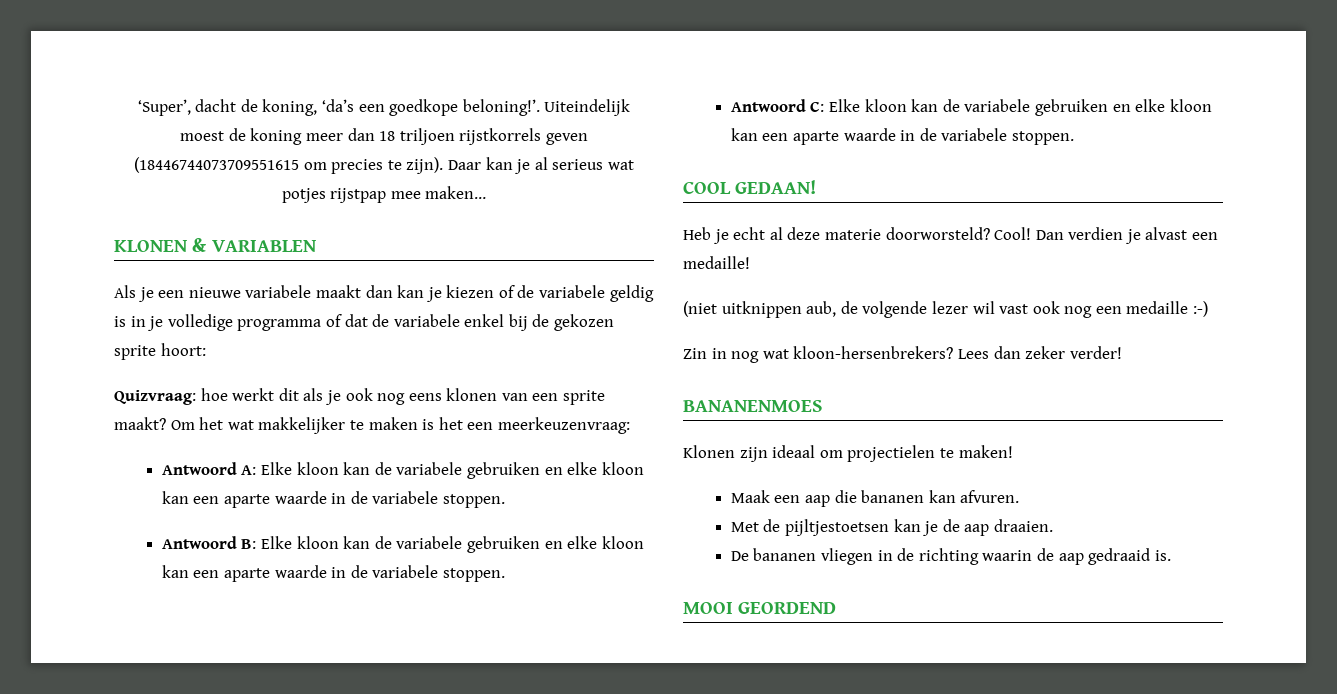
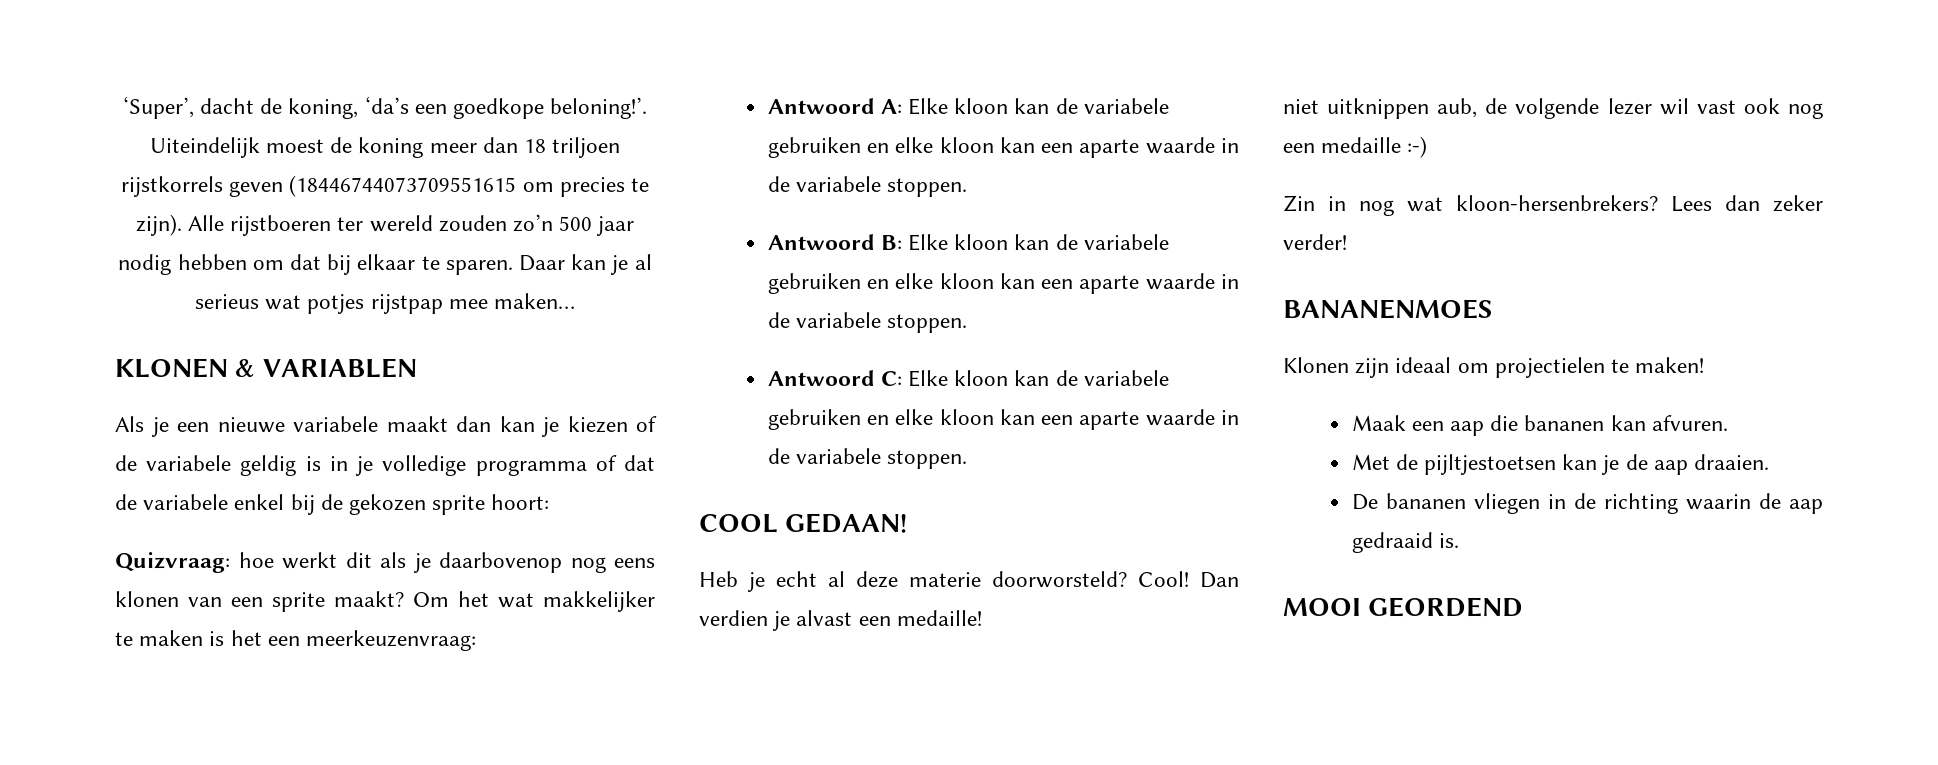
+ Alle rijstboeren ter wereld zouden zo’n 500 jaar nodig hebben om dat bij elkaar te sparen.
- Quizvraag: hoe werkt dit als je ook nog eens klonen van een sprite maakt?
+ Quizvraag: hoe werkt dit als je daarbovenop nog eens klonen van een sprite maakt?
- (niet uitknippen aub, de volgende lezer wil vast ook nog een medaille :-)
+ niet uitknippen aub, de volgende lezer wil vast ook nog een medaille :-)

